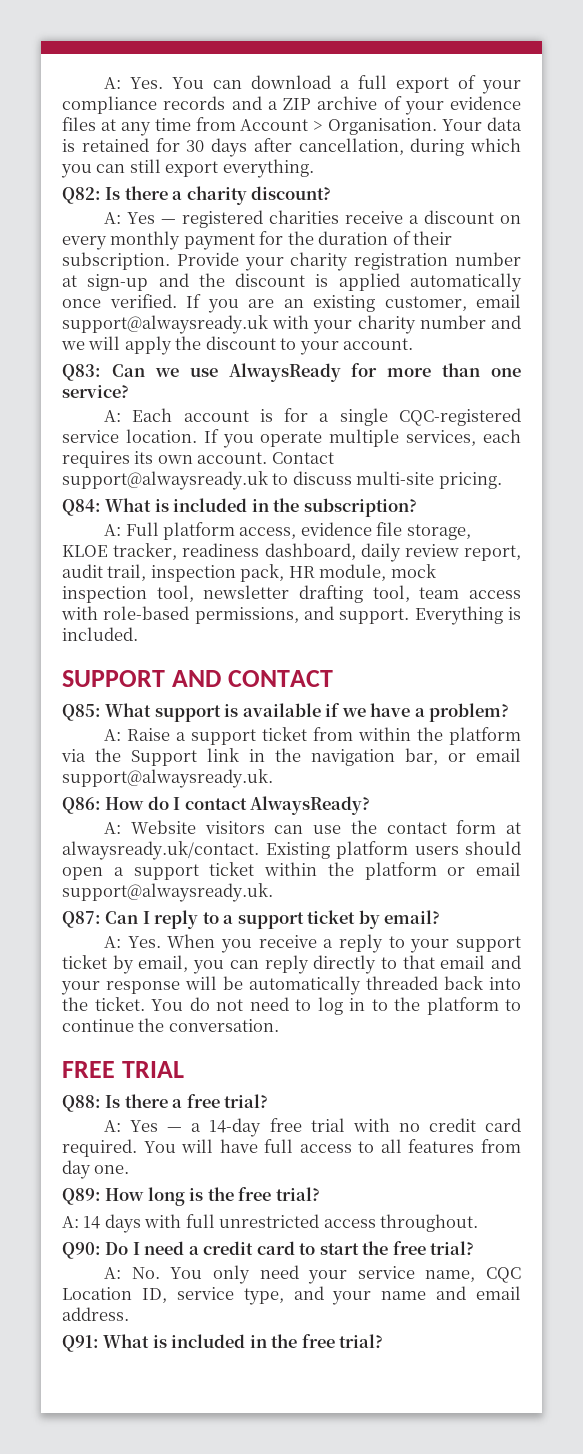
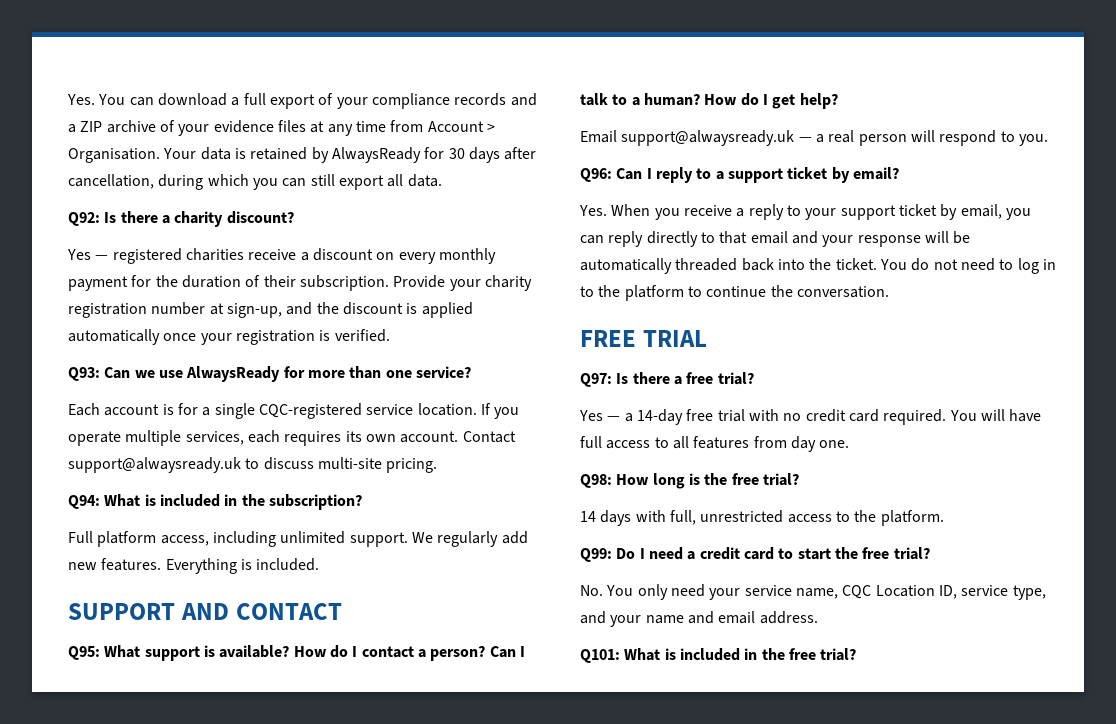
- A: Yes. You can download a full export of your compliance records and a ZIP archive of your evidence files at any time from Account > Organisation.
+ Yes. You can download a full export of your compliance records and a ZIP archive of your evidence files at any time from Account > Organisation.
- Your data is retained for 30 days after cancellation, during which you can still export everything.
- Q82: Is there a charity discount?
+ Your data is retained by AlwaysReady for 30 days after cancellation, during which you can still export all data.
+ Q92: Is there a charity discount?
- A: Yes — registered charities receive a discount on every monthly payment for the duration of their subscription.
+ Yes — registered charities receive a discount on every monthly payment for the duration of their subscription.
- Provide your charity registration number at sign-up and the discount is applied automatically once verified. If you are an existing customer, email support@alwaysready.uk with your charity number and we will apply the discount to your account.
- Q83: Can we use AlwaysReady for more than one service?
+ Provide your charity registration number at sign-up, and the discount is applied automatically once your registration is verified.
+ Q93: Can we use AlwaysReady for more than one service?
- A: Each account is for a single CQC-registered service location.
+ Each account is for a single CQC-registered service location.
- Q84: What is included in the subscription?
+ Q94: What is included in the subscription?
- A: Full platform access, evidence file storage, KLOE tracker, readiness dashboard, daily review report, audit trail, inspection pack, HR module, mock inspection tool, newsletter drafting tool, team access with role-based permissions, and support.
+ Full platform access, including unlimited support. We regularly add new features.
- Q85: What support is available if we have a problem?
- A: Raise a support ticket from within the platform via the Support link in the navigation bar, or email support@alwaysready.uk.
- Q86: How do I contact AlwaysReady?
- A: Website visitors can use the contact form at alwaysready.uk/contact. Existing platform users should open a support ticket within the platform or email support@alwaysready.uk.
- Q87: Can I reply to a support ticket by email?
+ Q95: What support is available? How do I contact a person? Can I talk to a human? How do I get help?
+ Email support@alwaysready.uk — a real person will respond to you.
+ Q96: Can I reply to a support ticket by email?
- A: Yes. When you receive a reply to your support ticket by email, you can reply directly to that email and your response will be automatically threaded back into the ticket.
+ Yes. When you receive a reply to your support ticket by email, you can reply directly to that email and your response will be automatically threaded back into the ticket.
- Q88: Is there a free trial?
+ Q97: Is there a free trial?
- A: Yes — a 14-day free trial with no credit card required.
+ Yes — a 14-day free trial with no credit card required.
- Q89: How long is the free trial?
+ Q98: How long is the free trial?
- A: 14 days with full unrestricted access throughout.
- Q90: Do I need a credit card to start the free trial?
+ 14 days with full, unrestricted access to the platform.
+ Q99: Do I need a credit card to start the free trial?
- A: No. You only need your service name, CQC Location ID, service type, and your name and email address.
+ No. You only need your service name, CQC Location ID, service type, and your name and email address.
- Q91: What is included in the free trial?
+ Q101: What is included in the free trial?

